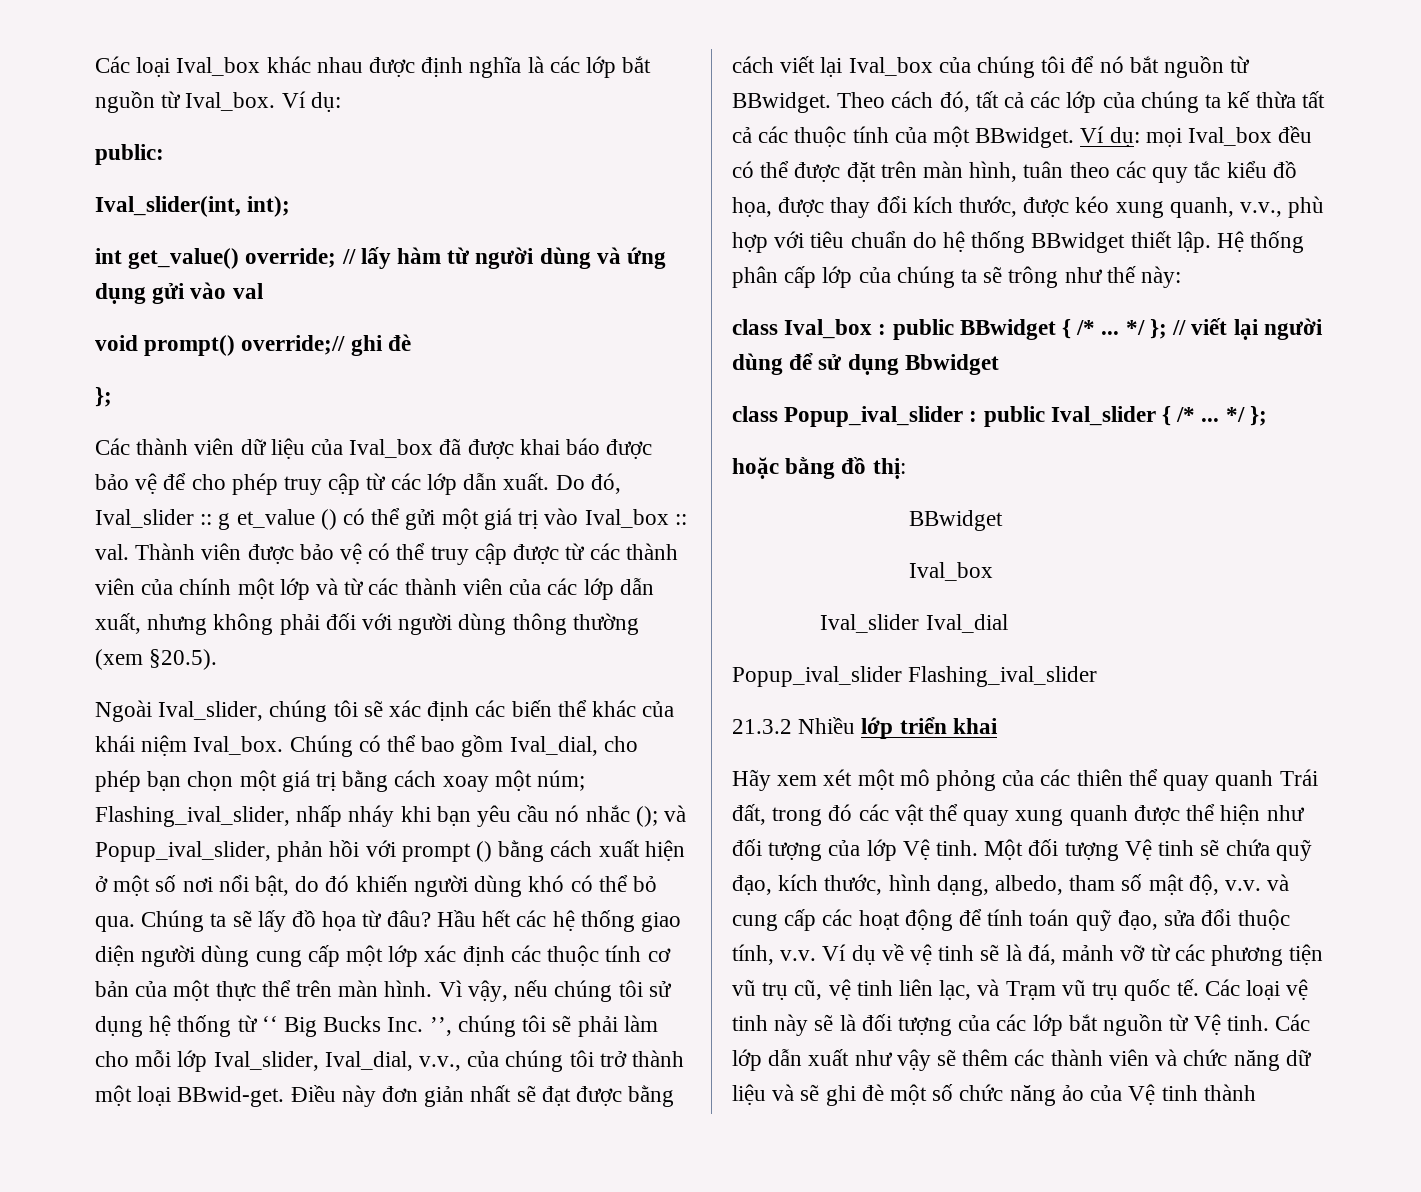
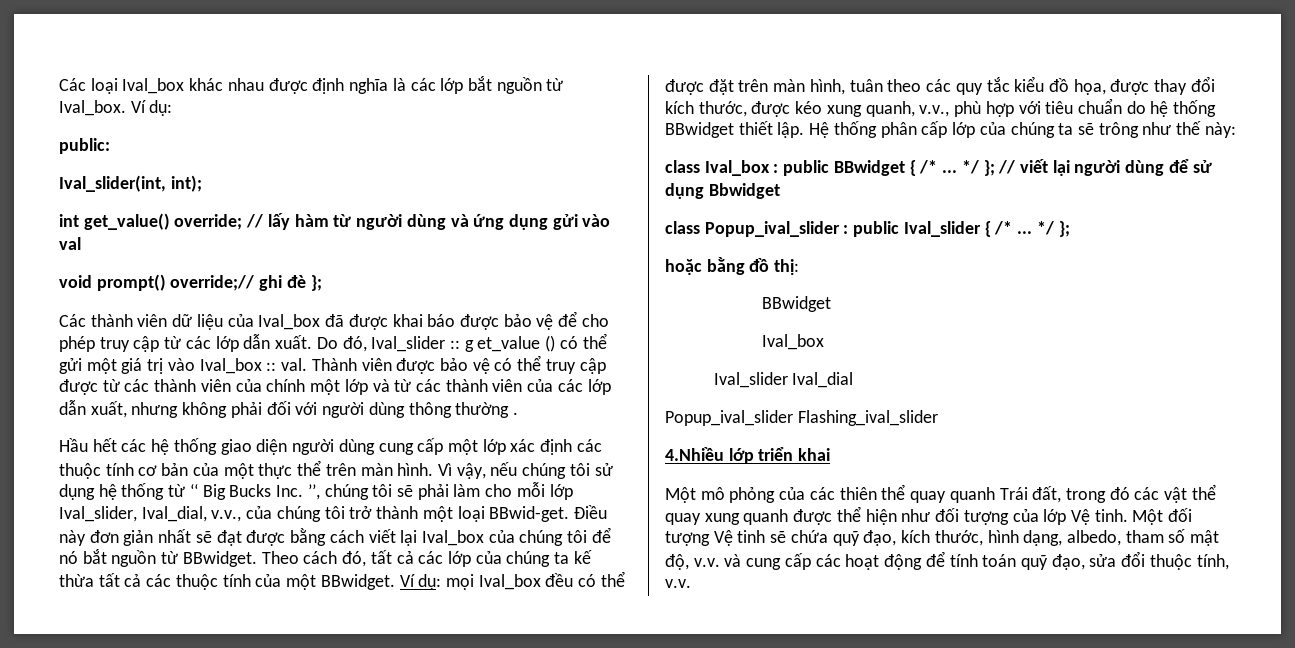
- void prompt() override;// ghi đè
- };
+ void prompt() override;// ghi đè };
- Thành viên được bảo vệ có thể truy cập được từ các thành viên của chính một lớp và từ các thành viên của các lớp dẫn xuất, nhưng không phải đối với người dùng thông thường (xem §20.5).
- Ngoài Ival_slider, chúng tôi sẽ xác định các biến thể khác của khái niệm Ival_box. Chúng có thể bao gồm Ival_dial, cho phép bạn chọn một giá trị bằng cách xoay một núm; Flashing_ival_slider, nhấp nháy khi bạn yêu cầu nó nhắc (); và Popup_ival_slider, phản hồi với prompt () bằng cách xuất hiện ở một số nơi nổi bật, do đó khiến người dùng khó có thể bỏ qua. Chúng ta sẽ lấy đồ họa từ đâu? Hầu hết các hệ thống giao diện người dùng cung cấp một lớp xác định các thuộc tính cơ bản của một thực thể trên màn hình.
+ Thành viên được bảo vệ có thể truy cập được từ các thành viên của chính một lớp và từ các thành viên của các lớp dẫn xuất, nhưng không phải đối với người dùng thông thường .
+ Hầu hết các hệ thống giao diện người dùng cung cấp một lớp xác định các thuộc tính cơ bản của một thực thể trên màn hình.
- 21.3.2 Nhiều lớp triển khai
+ 4.Nhiều lớp triển khai
- Hãy xem xét một mô phỏng của các thiên thể quay quanh Trái đất, trong đó các vật thể quay xung quanh được thể hiện như đối tượng của lớp Vệ tinh.
+ Một mô phỏng của các thiên thể quay quanh Trái đất, trong đó các vật thể quay xung quanh được thể hiện như đối tượng của lớp Vệ tinh.
- Một đối tượng Vệ tinh sẽ chứa quỹ đạo, kích thước, hình dạng, albedo, tham số mật độ, v.v. và cung cấp các hoạt động để tính toán quỹ đạo, sửa đổi thuộc tính, v.v. Ví dụ về vệ tinh sẽ là đá, mảnh vỡ từ các phương tiện vũ trụ cũ, vệ tinh liên lạc, và Trạm vũ trụ quốc tế. Các loại vệ tinh này sẽ là đối tượng của các lớp bắt nguồn từ Vệ tinh. Các lớp dẫn xuất như vậy sẽ thêm các thành viên và chức năng dữ liệu và sẽ ghi đè một số chức năng ảo của Vệ tinh thành
+ Một đối tượng Vệ tinh sẽ chứa quỹ đạo, kích thước, hình dạng, albedo, tham số mật độ, v.v. và cung cấp các hoạt động để tính toán quỹ đạo, sửa đổi thuộc tính, v.v.

